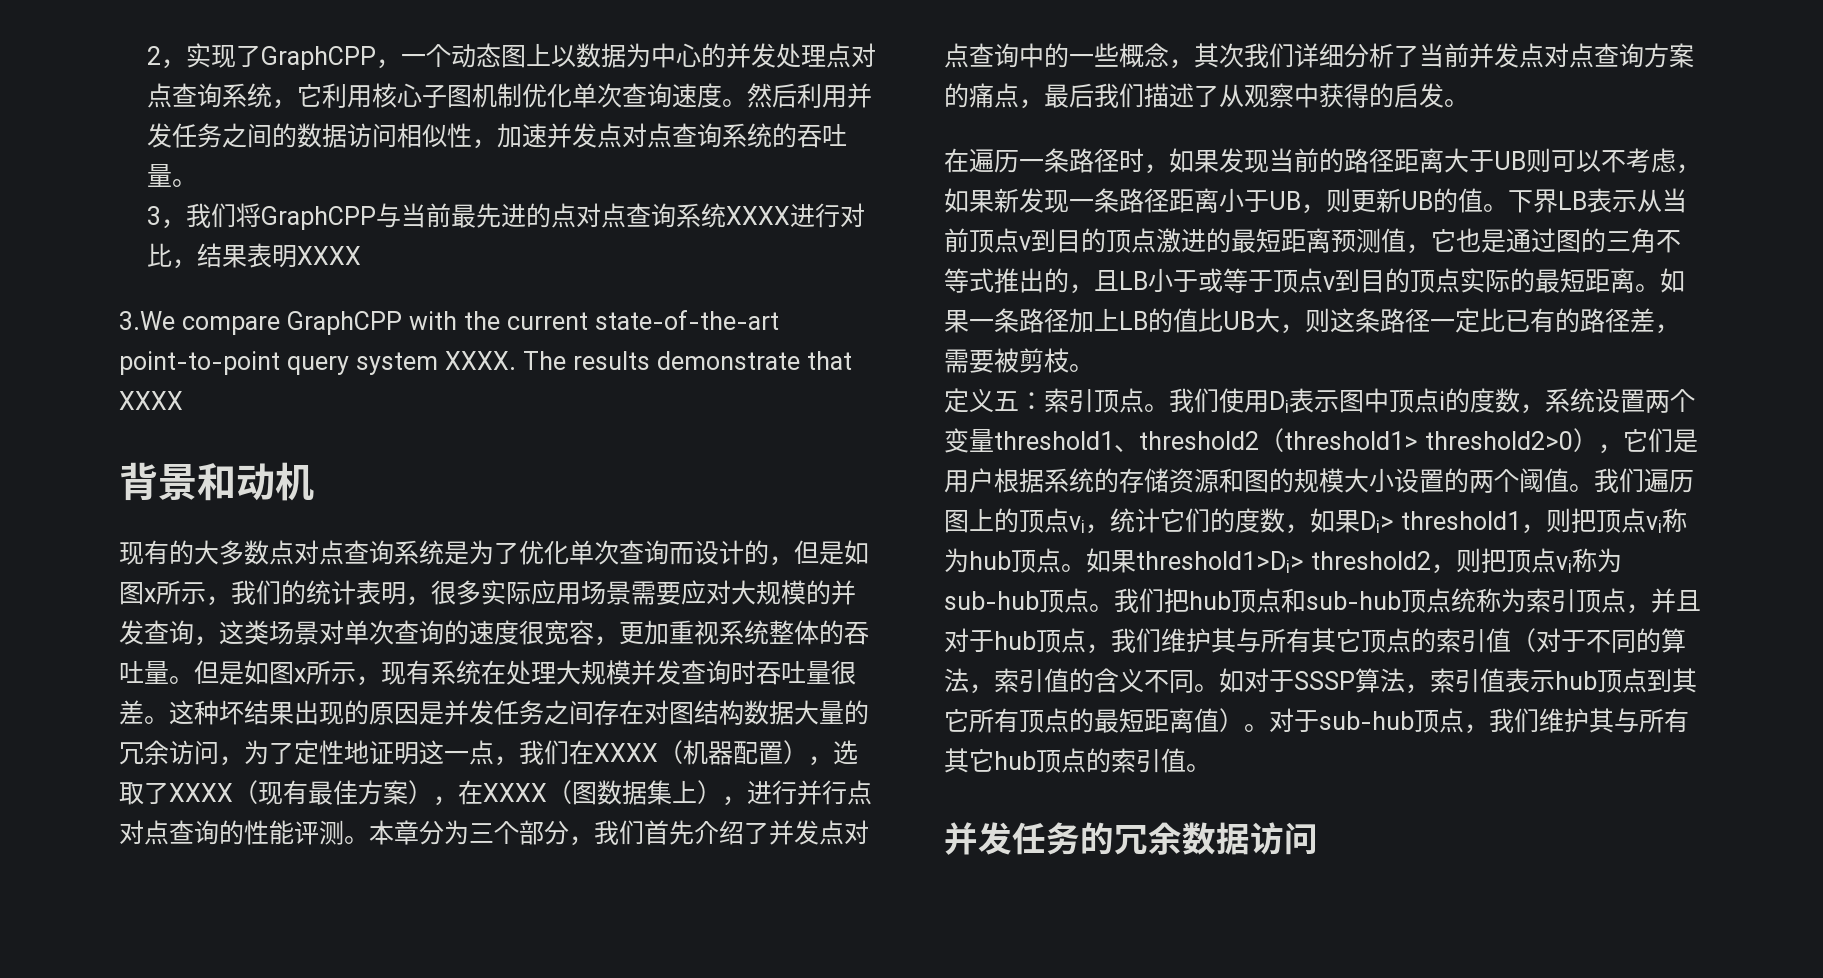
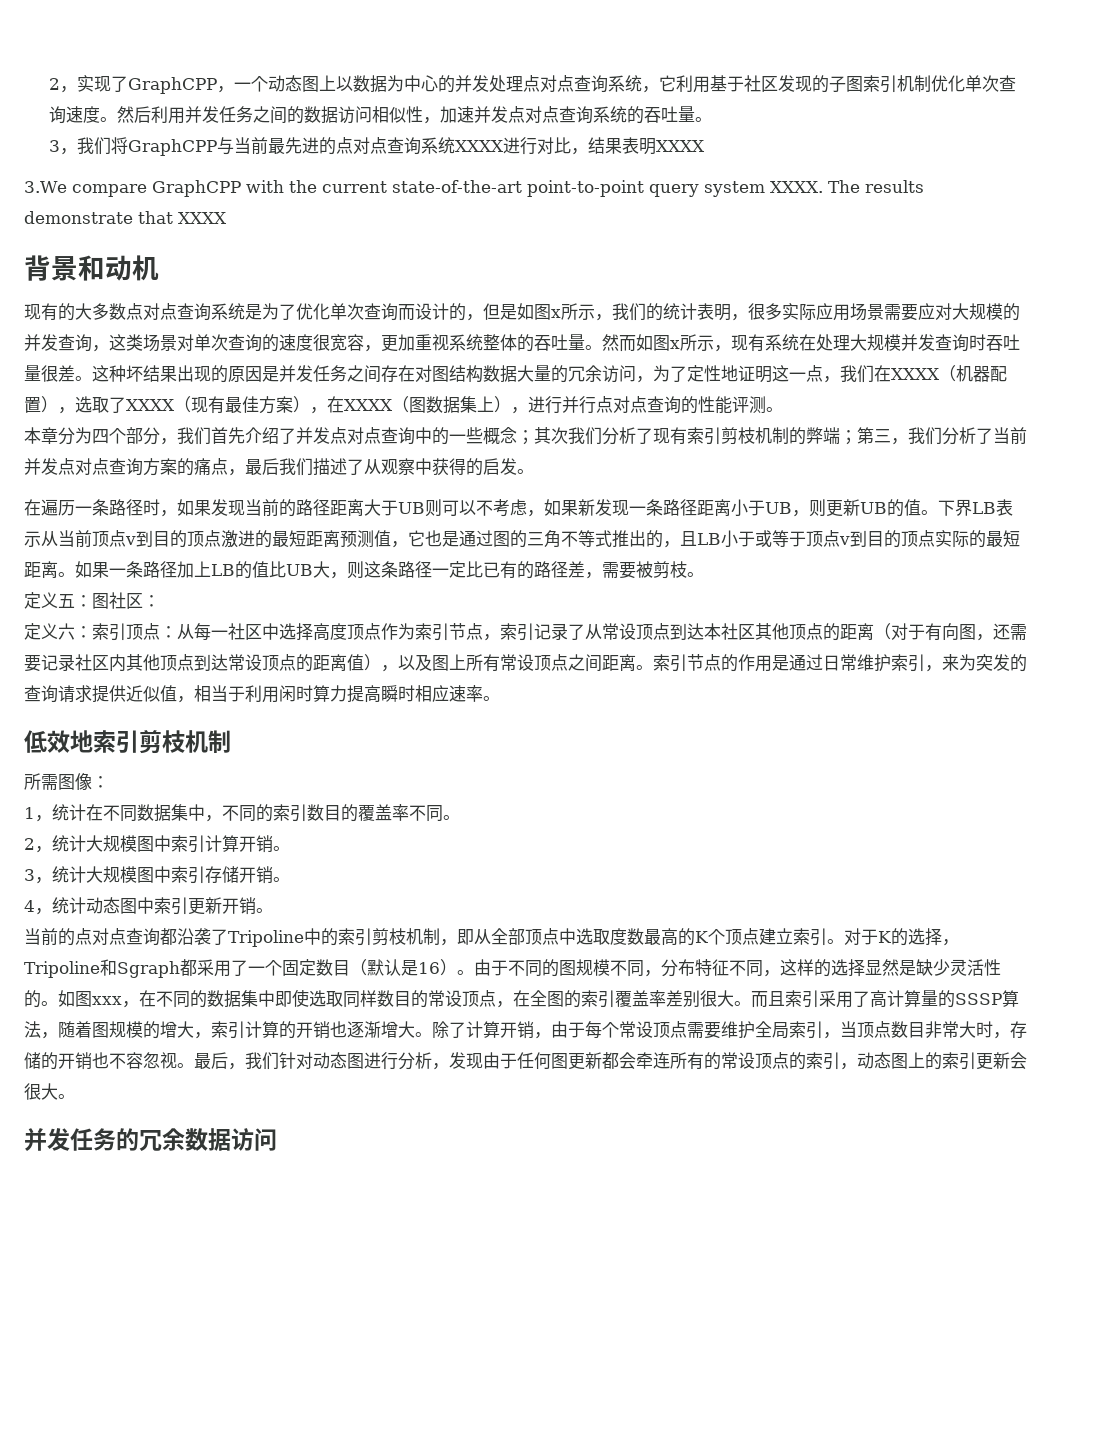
- 2，实现了GraphCPP，一个动态图上以数据为中心的并发处理点对点查询系统，它利用核心子图机制优化单次查询速度。
+ 2，实现了GraphCPP，一个动态图上以数据为中心的并发处理点对点查询系统，它利用基于社区发现的子图索引机制优化单次查询速度。
- 但是如图x所示，现有系统在处理大规模并发查询时吞吐量很差。
+ 然而如图x所示，现有系统在处理大规模并发查询时吞吐量很差。
- 这种坏结果出现的原因是并发任务之间存在对图结构数据大量的冗余访问，为了定性地证明这一点，我们在XXXX（机器配置），选取了XXXX（现有最佳方案），在XXXX（图数据集上），进行并行点对点查询的性能评测。本章分为三个部分，我们首先介绍了并发点对点查询中的一些概念，其次我们详细分析了当前并发点对点查询方案的痛点，最后我们描述了从观察中获得的启发。
+ 这种坏结果出现的原因是并发任务之间存在对图结构数据大量的冗余访问，为了定性地证明这一点，我们在XXXX（机器配置），选取了XXXX（现有最佳方案），在XXXX（图数据集上），进行并行点对点查询的性能评测。
+ 本章分为四个部分，我们首先介绍了并发点对点查询中的一些概念；其次我们分析了现有索引剪枝机制的弊端；第三，我们分析了当前并发点对点查询方案的痛点，最后我们描述了从观察中获得的启发。
- 定义五：索引顶点。我们使用Di表示图中顶点i的度数，系统设置两个变量threshold1、threshold2（threshold1> threshold2>0），它们是用户根据系统的存储资源和图的规模大小设置的两个阈值。我们遍历图上的顶点vi，统计它们的度数，如果Di> threshold1，则把顶点vi称为hub顶点。如果threshold1>Di> threshold2，则把顶点vi称为sub-hub顶点。我们把hub顶点和sub-hub顶点统称为索引顶点，并且对于hub顶点，我们维护其与所有其它顶点的索引值（对于不同的算法，索引值的含义不同。如对于SSSP算法，索引值表示hub顶点到其它所有顶点的最短距离值）。对于sub-hub顶点，我们维护其与所有其它hub顶点的索引值。
+ 定义五：图社区：
+ 定义六：索引顶点：从每一社区中选择高度顶点作为索引节点，索引记录了从常设顶点到达本社区其他顶点的距离（对于有向图，还需要记录社区内其他顶点到达常设顶点的距离值），以及图上所有常设顶点之间距离。索引节点的作用是通过日常维护索引，来为突发的查询请求提供近似值，相当于利用闲时算力提高瞬时相应速率。
+ 低效地索引剪枝机制
+ 所需图像：
+ 1，统计在不同数据集中，不同的索引数目的覆盖率不同。
+ 2，统计大规模图中索引计算开销。
+ 3，统计大规模图中索引存储开销。
+ 4，统计动态图中索引更新开销。
+ 当前的点对点查询都沿袭了Tripoline中的索引剪枝机制，即从全部顶点中选取度数最高的K个顶点建立索引。对于K的选择，Tripoline和Sgraph都采用了一个固定数目（默认是16）。由于不同的图规模不同，分布特征不同，这样的选择显然是缺少灵活性的。如图xxx，在不同的数据集中即使选取同样数目的常设顶点，在全图的索引覆盖率差别很大。而且索引采用了高计算量的SSSP算法，随着图规模的增大，索引计算的开销也逐渐增大。除了计算开销，由于每个常设顶点需要维护全局索引，当顶点数目非常大时，存储的开销也不容忽视。最后，我们针对动态图进行分析，发现由于任何图更新都会牵连所有的常设顶点的索引，动态图上的索引更新会很大。

